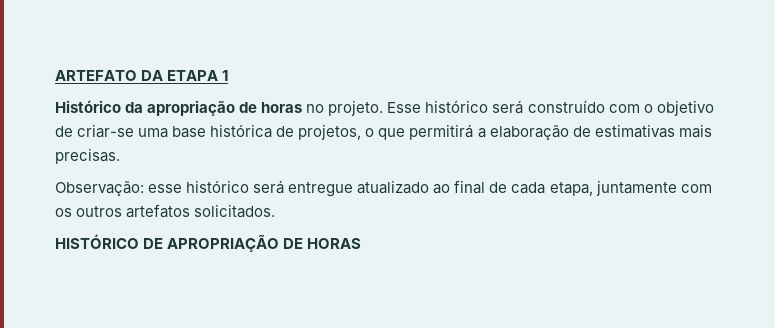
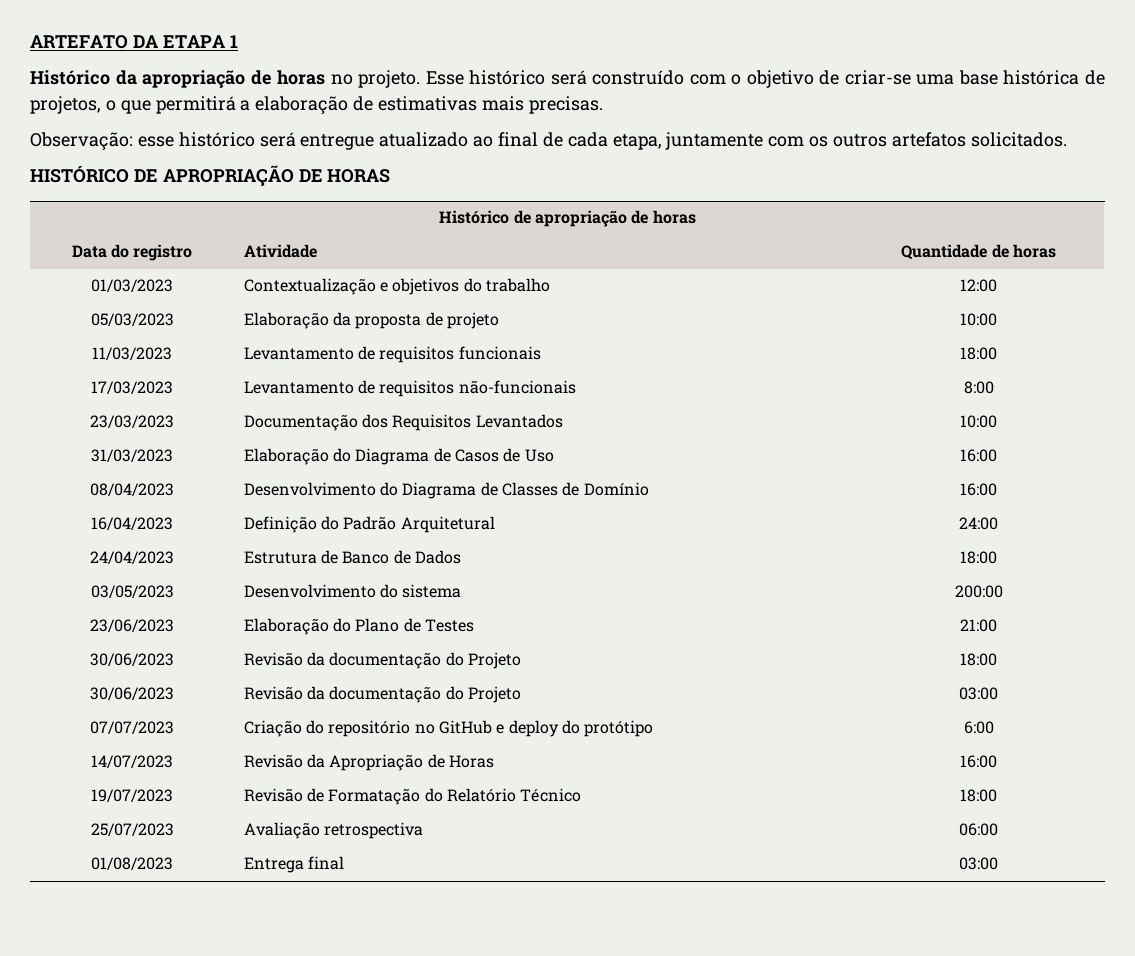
+ Histórico de apropriação de horas
+ Data do registro | Atividade | Quantidade de horas
+ 01/03/2023 | Contextualização e objetivos do trabalho | 12:00
+ 05/03/2023 | Elaboração da proposta de projeto | 10:00
+ 11/03/2023 | Levantamento de requisitos funcionais | 18:00
+ 17/03/2023 | Levantamento de requisitos não-funcionais | 8:00
+ 23/03/2023 | Documentação dos Requisitos Levantados | 10:00
+ 31/03/2023 | Elaboração do Diagrama de Casos de Uso | 16:00
+ 08/04/2023 | Desenvolvimento do Diagrama de Classes de Domínio | 16:00
+ 16/04/2023 | Definição do Padrão Arquitetural | 24:00
+ 24/04/2023 | Estrutura de Banco de Dados | 18:00
+ 03/05/2023 | Desenvolvimento do sistema | 200:00
+ 23/06/2023 | Elaboração do Plano de Testes | 21:00
+ 30/06/2023 | Revisão da documentação do Projeto | 18:00
+ 30/06/2023 | Revisão da documentação do Projeto | 03:00
+ 07/07/2023 | Criação do repositório no GitHub e deploy do protótipo | 6:00
+ 14/07/2023 | Revisão da Apropriação de Horas | 16:00
+ 19/07/2023 | Revisão de Formatação do Relatório Técnico | 18:00
+ 25/07/2023 | Avaliação retrospectiva | 06:00
+ 01/08/2023 | Entrega final | 03:00

